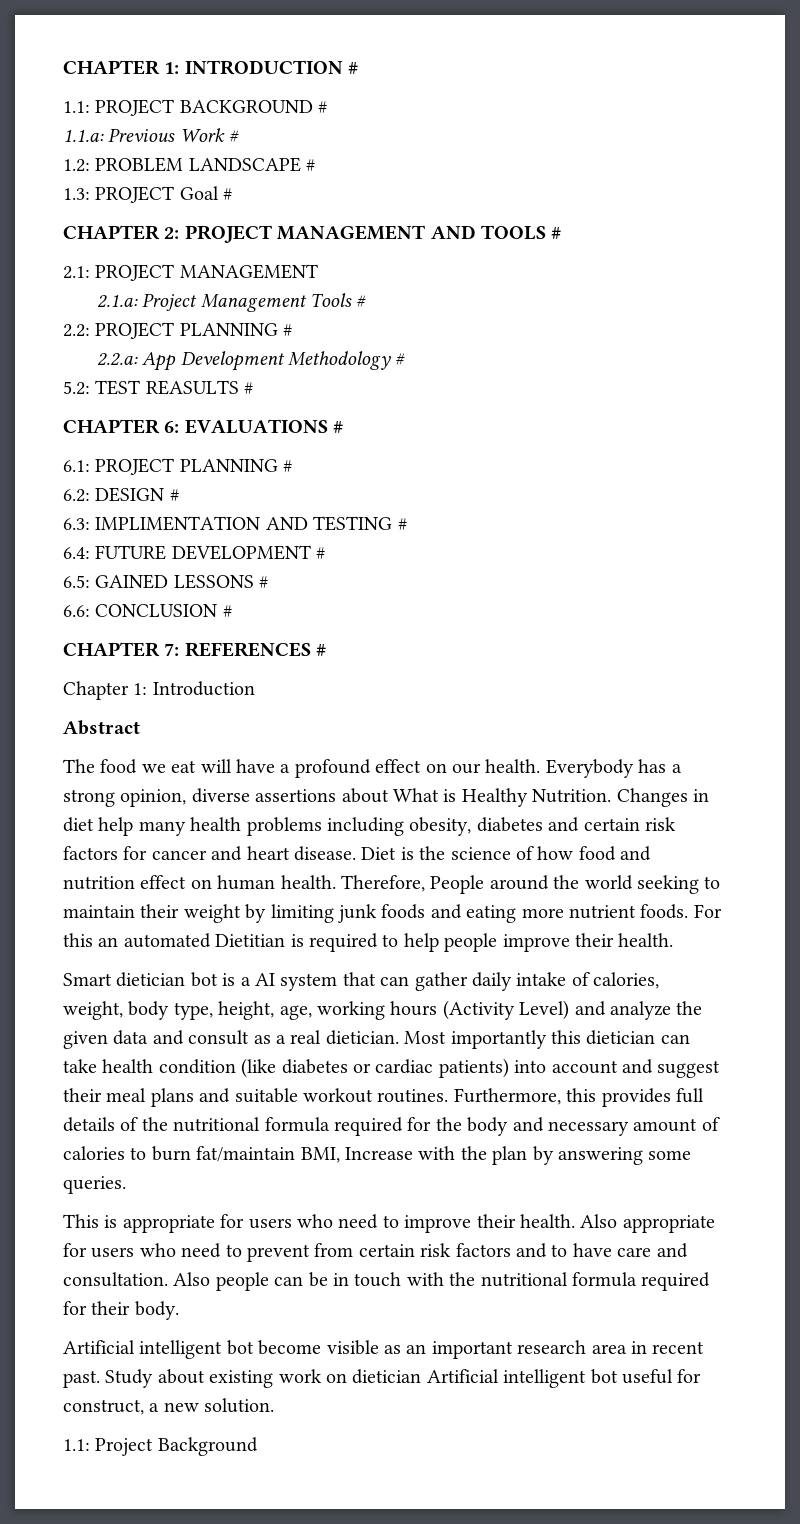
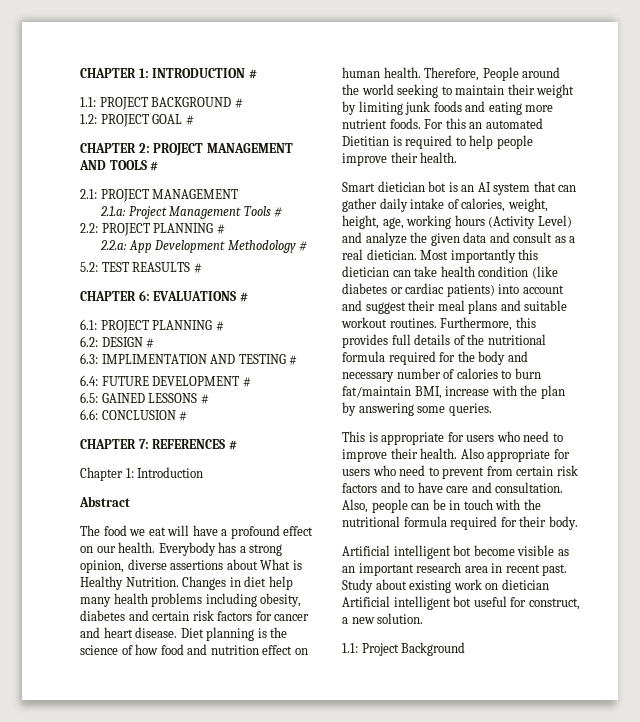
- 1.1.a: Previous Work #
- 1.2: PROBLEM LANDSCAPE #
- 1.3: PROJECT Goal #
+ 1.2: PROJECT GOAL #
- Diet is the science of how food and nutrition effect on human health.
+ Diet planning is the science of how food and nutrition effect on human health.
- Smart dietician bot is a AI system that can gather daily intake of calories, weight, body type, height, age, working hours (Activity Level) and analyze the given data and consult as a real dietician.
+ Smart dietician bot is an AI system that can gather daily intake of calories, weight, height, age, working hours (Activity Level) and analyze the given data and consult as a real dietician.
- Furthermore, this provides full details of the nutritional formula required for the body and necessary amount of calories to burn fat/maintain BMI, Increase with the plan by answering some queries.
+ Furthermore, this provides full details of the nutritional formula required for the body and necessary number of calories to burn fat/maintain BMI, increase with the plan by answering some queries.
- Also people can be in touch with the nutritional formula required for their body.
+ Also, people can be in touch with the nutritional formula required for their body.

